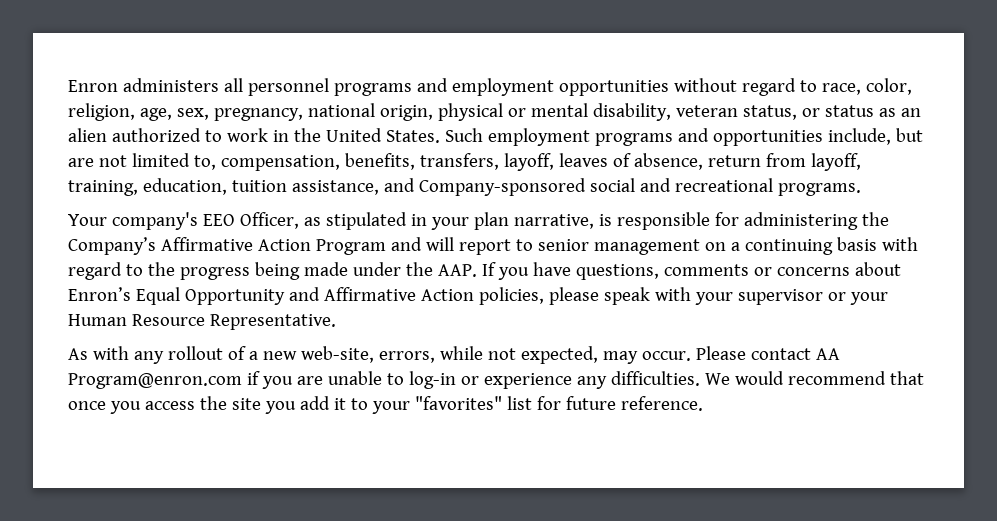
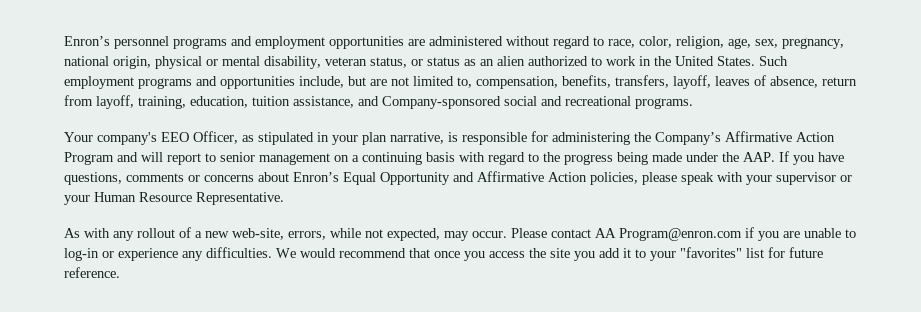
- Enron administers all personnel programs and employment opportunities without regard to race, color, religion, age, sex, pregnancy, national origin, physical or mental disability, veteran status, or status as an alien authorized to work in the United States.
+ Enron’s personnel programs and employment opportunities are administered without regard to race, color, religion, age, sex, pregnancy, national origin, physical or mental disability, veteran status, or status as an alien authorized to work in the United States.

